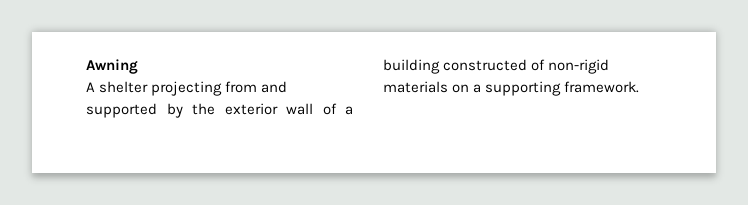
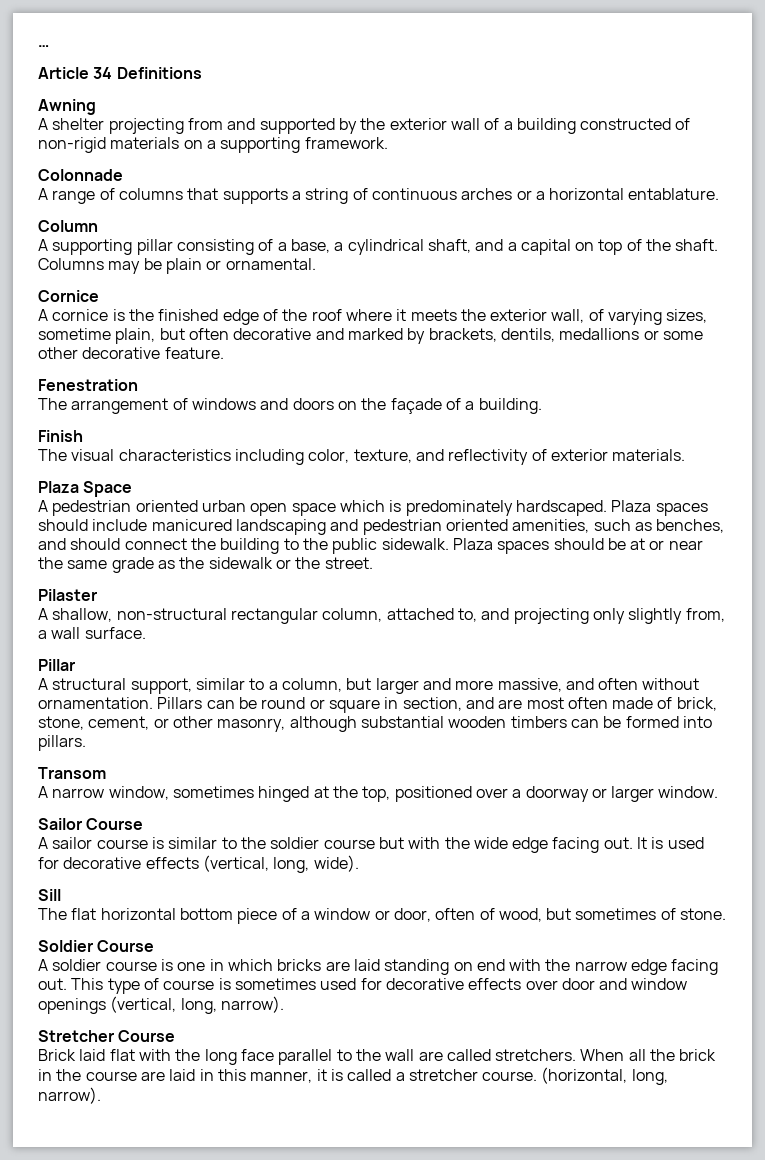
+ …
+ Article 34 Definitions
+ Colonnade
+ A range of columns that supports a string of continuous arches or a horizontal entablature.
+ Column
+ A supporting pillar consisting of a base, a cylindrical shaft, and a capital on top of the shaft. Columns may be plain or ornamental.
+ Cornice
+ A cornice is the finished edge of the roof where it meets the exterior wall, of varying sizes, sometime plain, but often decorative and marked by brackets, dentils, medallions or some other decorative feature.
+ Fenestration
+ The arrangement of windows and doors on the façade of a building.
+ Finish
+ The visual characteristics including color, texture, and reflectivity of exterior materials.
+ Plaza Space
+ A pedestrian oriented urban open space which is predominately hardscaped. Plaza spaces should include manicured landscaping and pedestrian oriented amenities, such as benches, and should connect the building to the public sidewalk. Plaza spaces should be at or near the same grade as the sidewalk or the street.
+ Pilaster
+ A shallow, non-structural rectangular column, attached to, and projecting only slightly from, a wall surface.
+ Pillar
+ A structural support, similar to a column, but larger and more massive, and often without ornamentation. Pillars can be round or square in section, and are most often made of brick, stone, cement, or other masonry, although substantial wooden timbers can be formed into pillars.
+ Transom
+ A narrow window, sometimes hinged at the top, positioned over a doorway or larger window.
+ Sailor Course
+ A sailor course is similar to the soldier course but with the wide edge facing out. It is used for decorative effects (vertical, long, wide).
+ Sill
+ The flat horizontal bottom piece of a window or door, often of wood, but sometimes of stone.
+ Soldier Course
+ A soldier course is one in which bricks are laid standing on end with the narrow edge facing out. This type of course is sometimes used for decorative effects over door and window openings (vertical, long, narrow).
+ Stretcher Course
+ Brick laid flat with the long face parallel to the wall are called stretchers. When all the brick in the course are laid in this manner, it is called a stretcher course. (horizontal, long, narrow).

